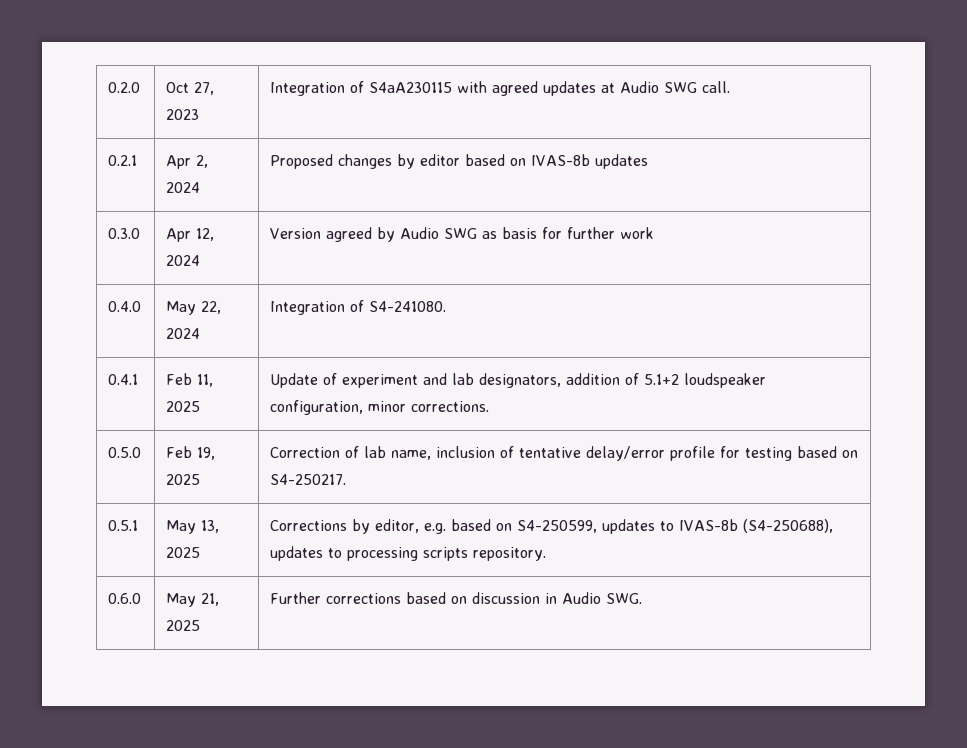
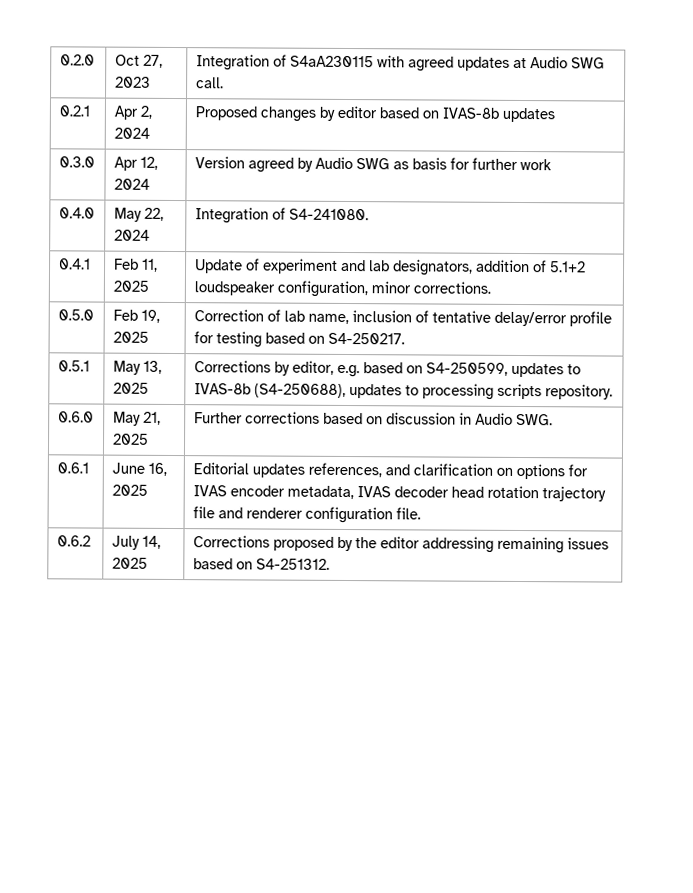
+ 0.6.1 | June 16, 2025 | Editorial updates references, and clarification on options for IVAS encoder metadata, IVAS decoder head rotation trajectory file and renderer configuration file.
+ 0.6.2 | July 14, 2025 | Corrections proposed by the editor addressing remaining issues based on S4-251312.

